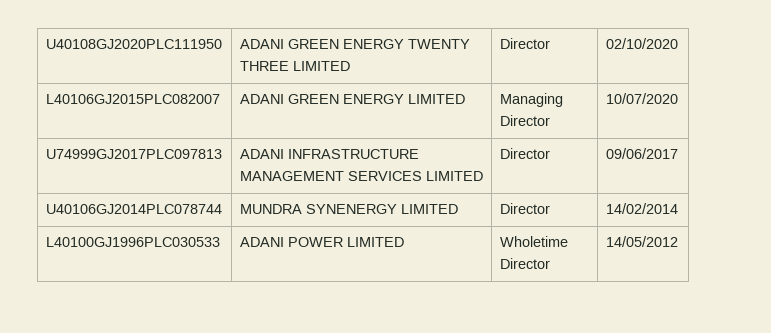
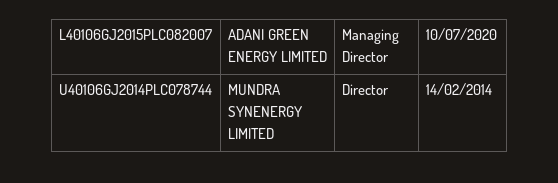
- U40108GJ2020PLC111950 | ADANI GREEN ENERGY TWENTY THREE LIMITED | Director | 02/10/2020
- U74999GJ2017PLC097813 | ADANI INFRASTRUCTURE MANAGEMENT SERVICES LIMITED | Director | 09/06/2017
- L40100GJ1996PLC030533 | ADANI POWER LIMITED | Wholetime Director | 14/05/2012

